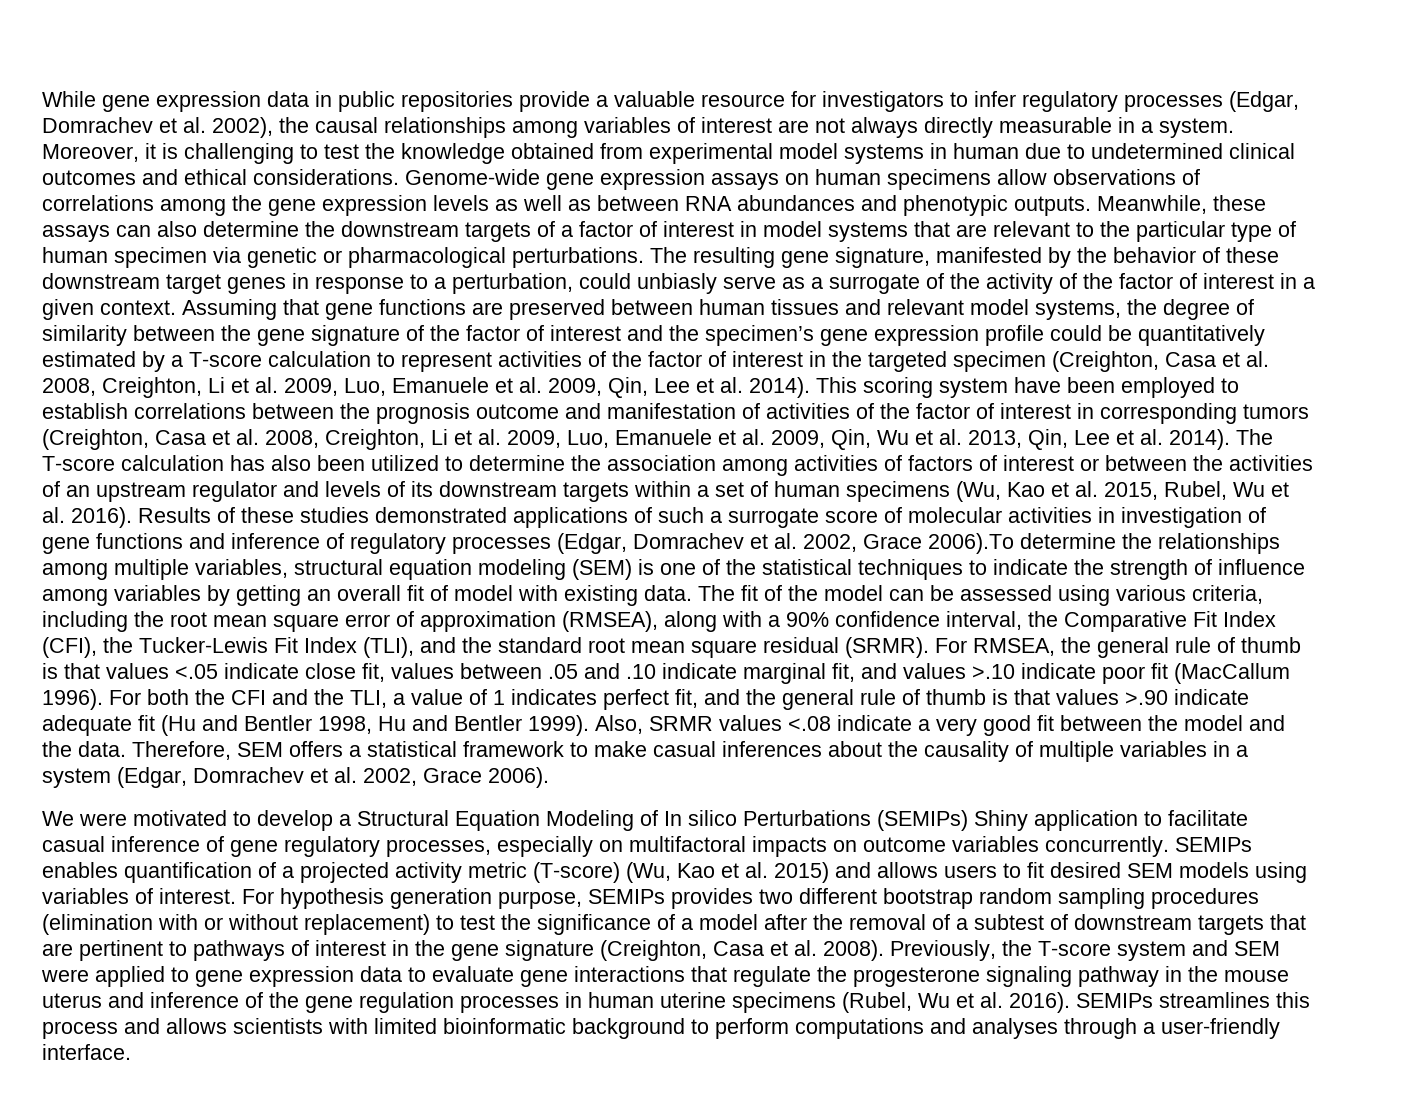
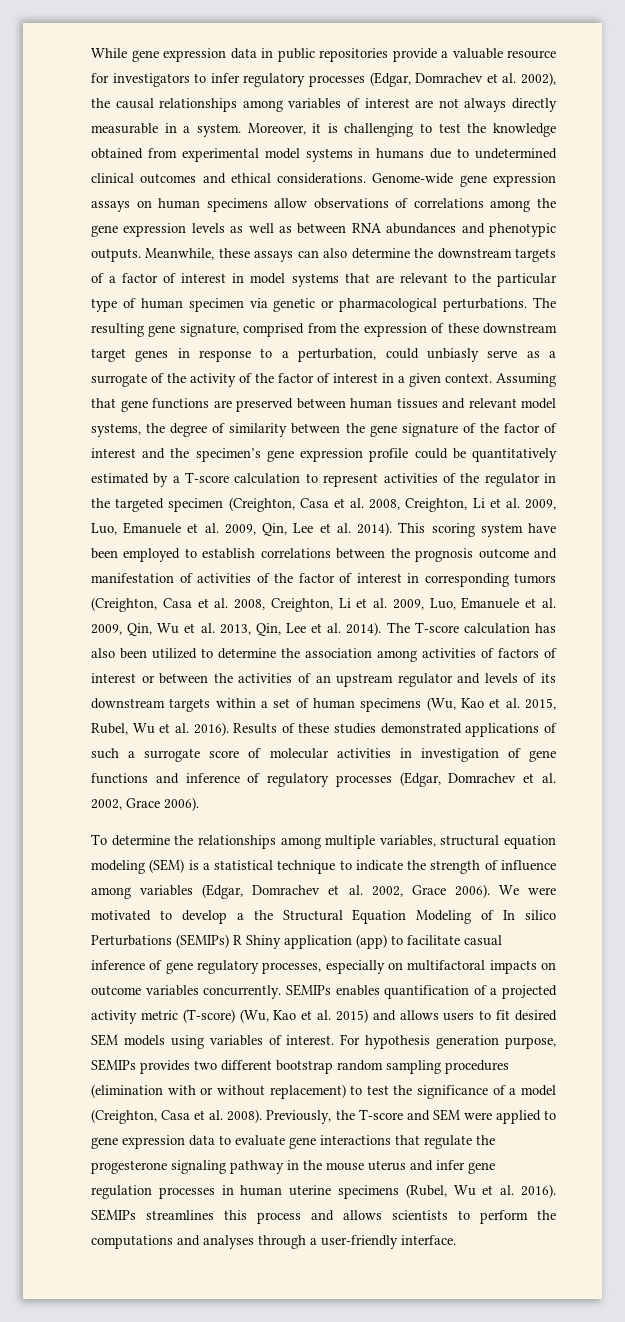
- Moreover, it is challenging to test the knowledge obtained from experimental model systems in human due to undetermined clinical outcomes and ethical considerations.
+ Moreover, it is challenging to test the knowledge obtained from experimental model systems in humans due to undetermined clinical outcomes and ethical considerations.
- The resulting gene signature, manifested by the behavior of these downstream target genes in response to a perturbation, could unbiasly serve as a surrogate of the activity of the factor of interest in a given context.
+ The resulting gene signature, comprised from the expression of these downstream target genes in response to a perturbation, could unbiasly serve as a surrogate of the activity of the factor of interest in a given context.
- Assuming that gene functions are preserved between human tissues and relevant model systems, the degree of similarity between the gene signature of the factor of interest and the specimen’s gene expression profile could be quantitatively estimated by a T-score calculation to represent activities of the factor of interest in the targeted specimen (Creighton, Casa et al. 2008, Creighton, Li et al. 2009, Luo, Emanuele et al. 2009, Qin, Lee et al. 2014).
+ Assuming that gene functions are preserved between human tissues and relevant model systems, the degree of similarity between the gene signature of the factor of interest and the specimen’s gene expression profile could be quantitatively estimated by a T-score calculation to represent activities of the regulator in the targeted specimen (Creighton, Casa et al. 2008, Creighton, Li et al. 2009, Luo, Emanuele et al. 2009, Qin, Lee et al. 2014).
- Results of these studies demonstrated applications of such a surrogate score of molecular activities in investigation of gene functions and inference of regulatory processes (Edgar, Domrachev et al. 2002, Grace 2006).To determine the relationships among multiple variables, structural equation modeling (SEM) is one of the statistical techniques to indicate the strength of influence among variables by getting an overall fit of model with existing data. The fit of the model can be assessed using various criteria, including the root mean square error of approximation (RMSEA), along with a 90% confidence interval, the Comparative Fit Index (CFI), the Tucker-Lewis Fit Index (TLI), and the standard root mean square residual (SRMR). For RMSEA, the general rule of thumb is that values <.05 indicate close fit, values between .05 and .10 indicate marginal fit, and values >.10 indicate poor fit (MacCallum 1996). For both the CFI and the TLI, a value of 1 indicates perfect fit, and the general rule of thumb is that values >.90 indicate adequate fit (Hu and Bentler 1998, Hu and Bentler 1999). Also, SRMR values <.08 indicate a very good fit between the model and the data. Therefore, SEM offers a statistical framework to make casual inferences about the causality of multiple variables in a system (Edgar, Domrachev et al. 2002, Grace 2006).
- We were motivated to develop a Structural Equation Modeling of In silico Perturbations (SEMIPs) Shiny application to facilitate casual inference of gene regulatory processes, especially on multifactoral impacts on outcome variables concurrently.
+ Results of these studies demonstrated applications of such a surrogate score of molecular activities in investigation of gene functions and inference of regulatory processes (Edgar, Domrachev et al. 2002, Grace 2006).
+ To determine the relationships among multiple variables, structural equation modeling (SEM) is a statistical technique to indicate the strength of influence among variables (Edgar, Domrachev et al. 2002, Grace 2006). We were motivated to develop a the Structural Equation Modeling of In silico Perturbations (SEMIPs) R Shiny application (app) to facilitate casual inference of gene regulatory processes, especially on multifactoral impacts on outcome variables concurrently.
- For hypothesis generation purpose, SEMIPs provides two different bootstrap random sampling procedures (elimination with or without replacement) to test the significance of a model after the removal of a subtest of downstream targets that are pertinent to pathways of interest in the gene signature (Creighton, Casa et al. 2008).
+ For hypothesis generation purpose, SEMIPs provides two different bootstrap random sampling procedures (elimination with or without replacement) to test the significance of a model (Creighton, Casa et al. 2008).
- Previously, the T-score system and SEM were applied to gene expression data to evaluate gene interactions that regulate the progesterone signaling pathway in the mouse uterus and inference of the gene regulation processes in human uterine specimens (Rubel, Wu et al. 2016).
+ Previously, the T-score and SEM were applied to gene expression data to evaluate gene interactions that regulate the progesterone signaling pathway in the mouse uterus and infer gene regulation processes in human uterine specimens (Rubel, Wu et al. 2016).
- SEMIPs streamlines this process and allows scientists with limited bioinformatic background to perform computations and analyses through a user-friendly interface.
+ SEMIPs streamlines this process and allows scientists to perform the computations and analyses through a user-friendly interface.

